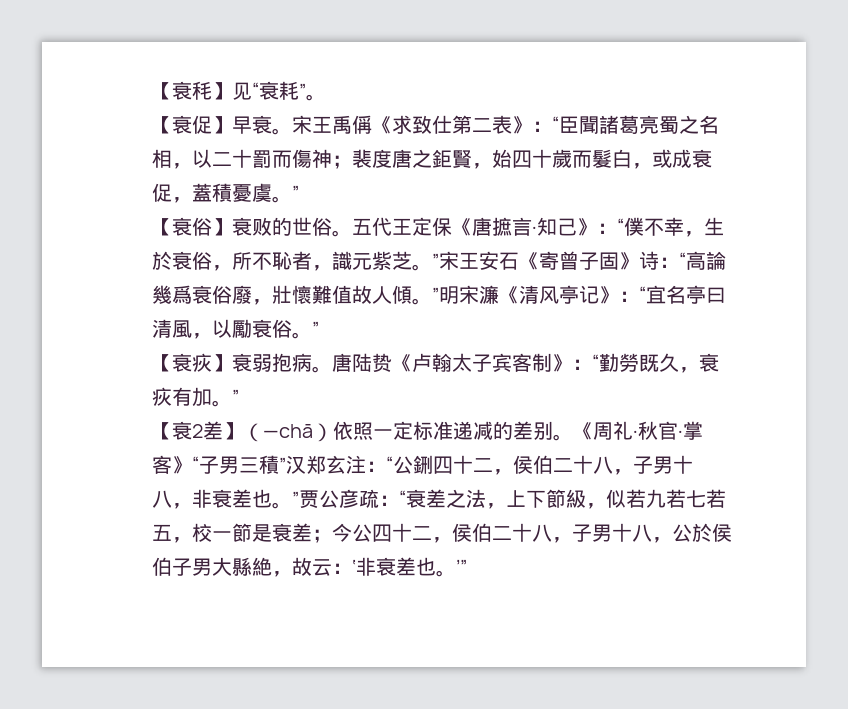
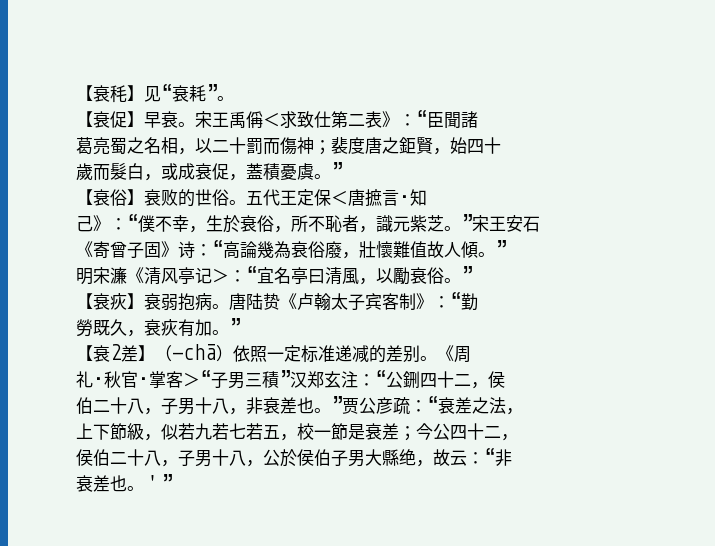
- 宋王禹偁《求致仕第二表》：“臣聞諸葛亮蜀之名相，以二十罰而傷神；裴度唐之鉅賢，始四十歲而髮白，或成衰促，蓋積憂虞。”
+ 宋王禹偁＜求致仕第二表》：“臣聞諸
+ 葛亮蜀之名相，以二十罰而傷神；裴度唐之鉅賢，始四十
+ 歲而髮白，或成衰促，蓋積憂虞。”
- 五代王定保《唐摭言·知己》：“僕不幸，生於衰俗，所不恥者，識元紫芝。”宋王安石《寄曾子固》诗：“高論幾爲衰俗廢，壯懷難值故人傾。”明宋濂《清风亭记》：“宜名亭曰清風，以勵衰俗。”
+ 五代王定保＜唐摭言·知
+ 己》：“僕不幸，生於衰俗，所不恥者，識元紫芝。”宋王安石
+ 《寄曾子固》诗：“高論幾為衰俗廢，壯懷難值故人傾。”
+ 明宋濂《清风亭记＞：“宜名亭曰清風，以勵衰俗。”
- 唐陆贽《卢翰太子宾客制》：“勤勞既久，衰疢有加。”
+ 唐陆贽《卢翰太子宾客制》：“勤
+ 勞既久，衰疢有加。”
- 【衰2差】（—chā）依照一定标准递减的差别。
+ 【衰2差】（-chā）依照一定标准递减的差别。
- 《周礼·秋官·掌客》“子男三積”汉郑玄注：“公鉶四十二，侯伯二十八，子男十八，非衰差也。”贾公彦疏：“衰差之法，上下節級，似若九若七若五，校一節是衰差；今公四十二，侯伯二十八，子男十八，公於侯伯子男大縣絶，故云：‘非衰差也。’”
+ 《周
+ 礼·秋官·掌客＞“子男三積”汉郑玄注：“公鉶四十二，侯
+ 伯二十八，子男十八，非衰差也。”贾公彦疏：“衰差之法，
+ 上下節級，似若九若七若五，校一節是衰差；今公四十二，
+ 侯伯二十八，子男十八，公於侯伯子男大縣绝，故云：“非
+ 衰差也。＇”

